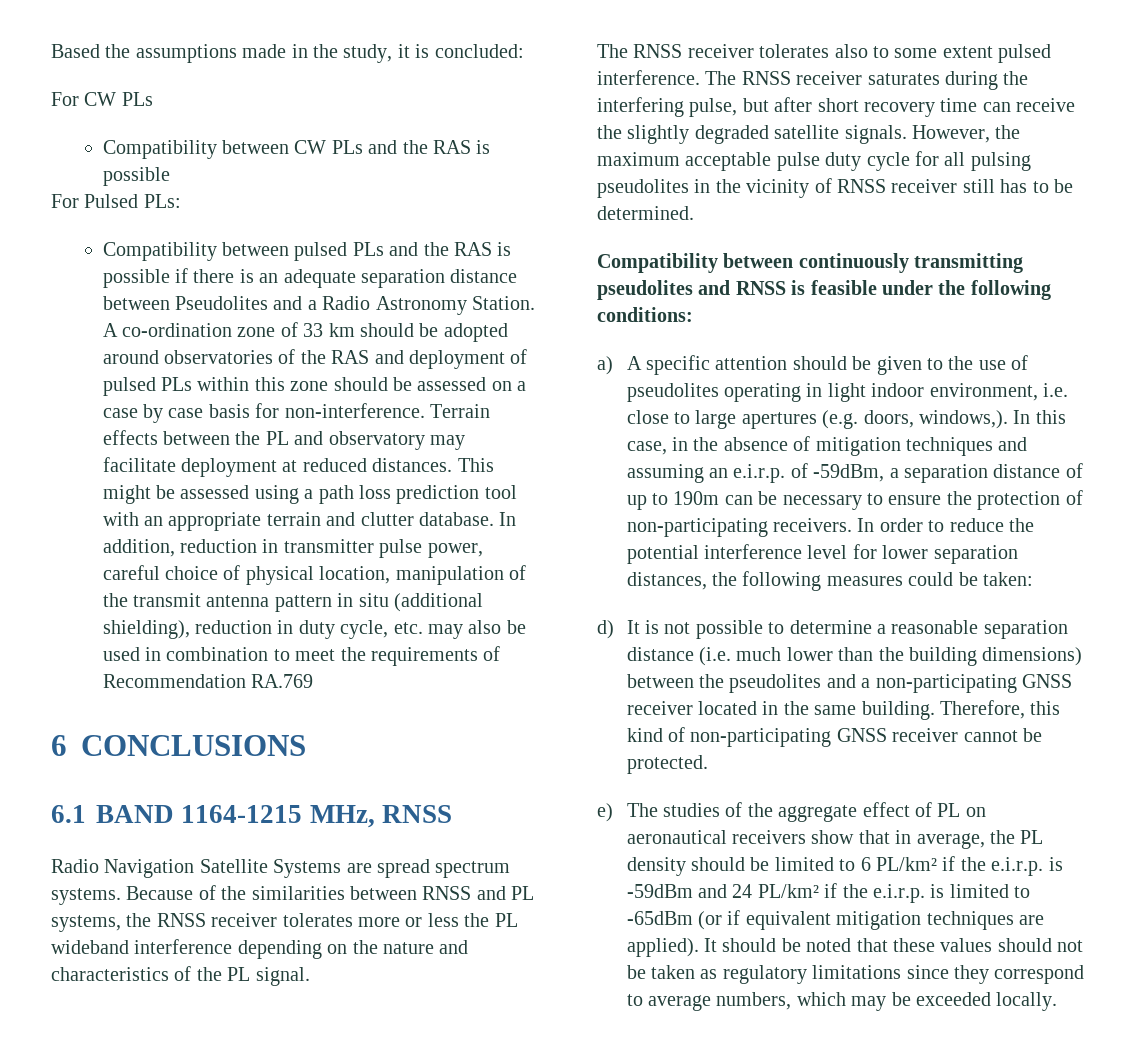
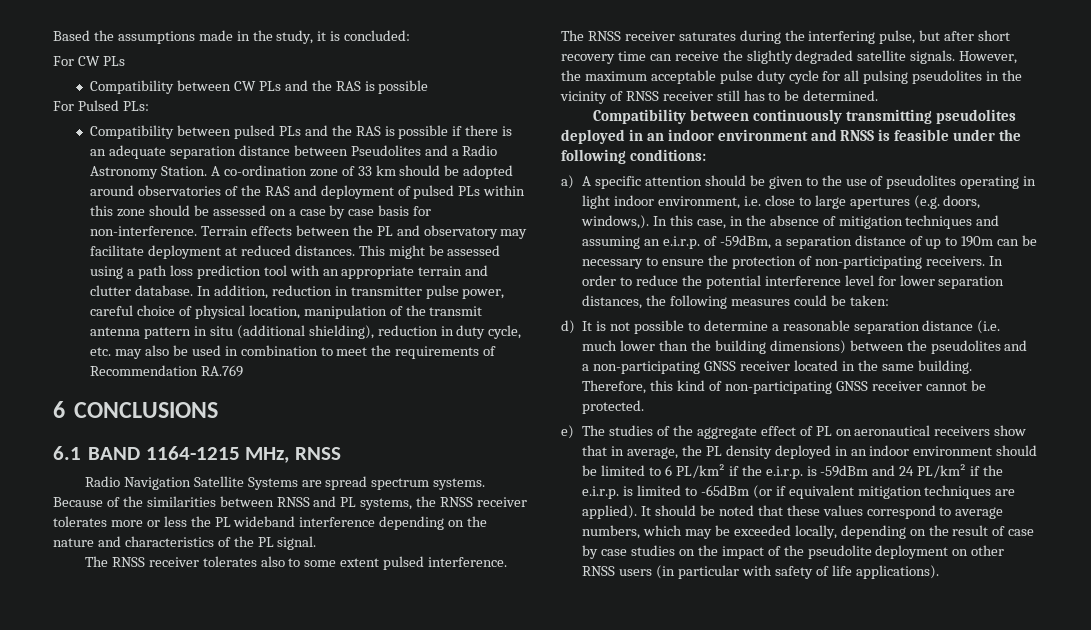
- Compatibility between continuously transmitting pseudolites and RNSS is feasible under the following conditions:
+ Compatibility between continuously transmitting pseudolites deployed in an indoor environment and RNSS is feasible under the following conditions:
- e) The studies of the aggregate effect of PL on aeronautical receivers show that in average, the PL density should be limited to 6 PL/km² if the e.i.r.p. is -59dBm and 24 PL/km² if the e.i.r.p. is limited to -65dBm (or if equivalent mitigation techniques are applied).
+ e) The studies of the aggregate effect of PL on aeronautical receivers show that in average, the PL density deployed in an indoor environment should be limited to 6 PL/km² if the e.i.r.p. is -59dBm and 24 PL/km² if the e.i.r.p. is limited to -65dBm (or if equivalent mitigation techniques are applied).
- It should be noted that these values should not be taken as regulatory limitations since they correspond to average numbers, which may be exceeded locally.
+ It should be noted that these values correspond to average numbers, which may be exceeded locally, depending on the result of case by case studies on the impact of the pseudolite deployment on other RNSS users (in particular with safety of life applications).

